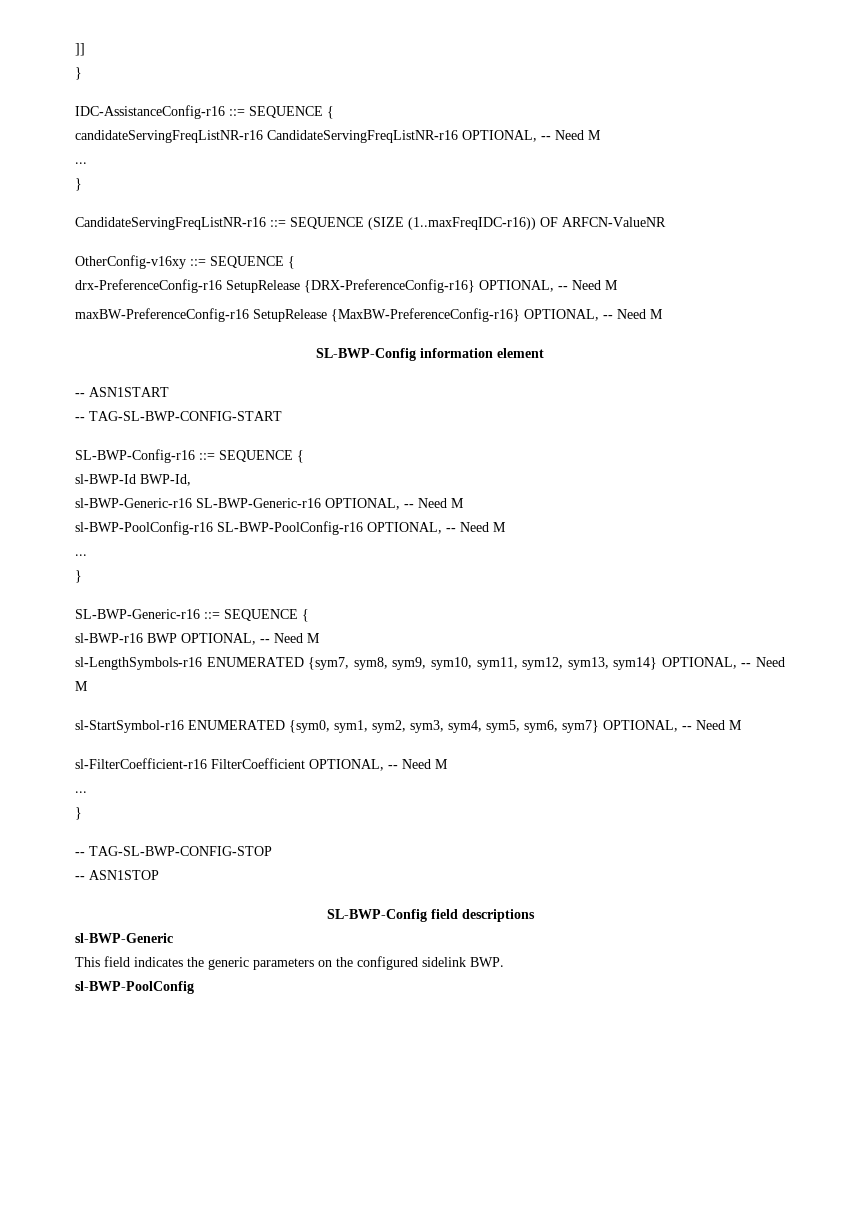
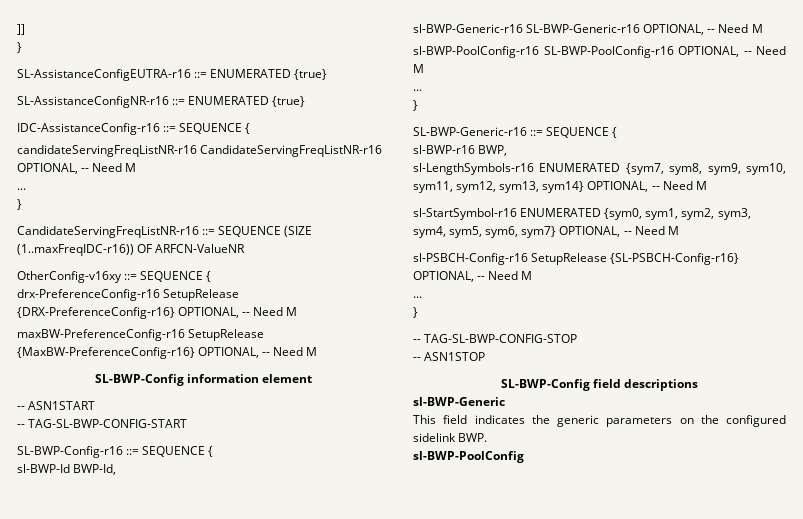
+ SL-AssistanceConfigEUTRA-r16 ::= ENUMERATED {true}
+ SL-AssistanceConfigNR-r16 ::= ENUMERATED {true}
- sl-BWP-r16 BWP OPTIONAL, -- Need M
+ sl-BWP-r16 BWP,
- sl-FilterCoefficient-r16 FilterCoefficient OPTIONAL, -- Need M
+ sl-PSBCH-Config-r16 SetupRelease {SL-PSBCH-Config-r16} OPTIONAL, -- Need M

